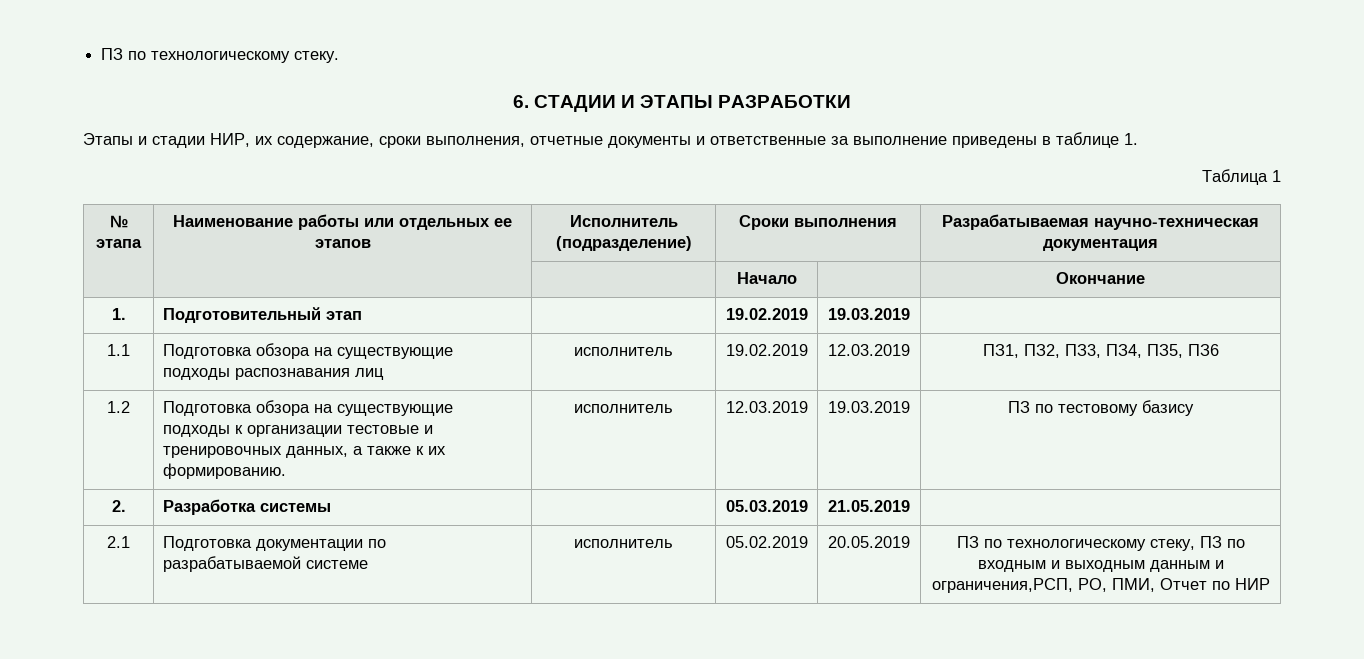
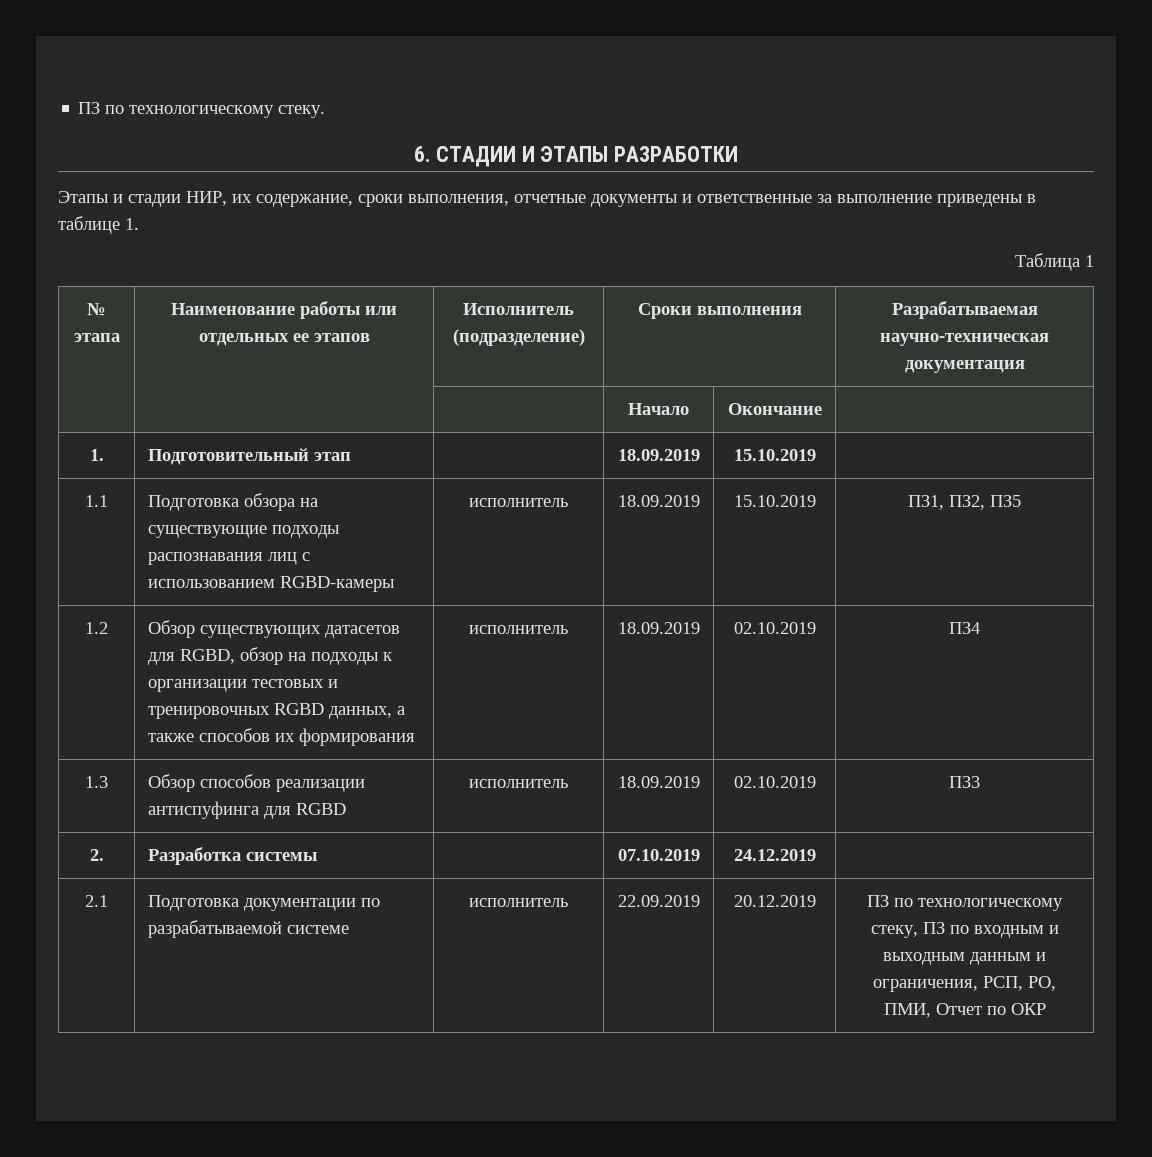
- | | | Начало | | Окончание
+ | | | Начало | Окончание |
- 1. | Подготовительный этап | | 19.02.2019 | 19.03.2019 |
+ 1. | Подготовительный этап | | 18.09.2019 | 15.10.2019 |
- 1.1 | Подготовка обзора на существующие подходы распознавания лиц | исполнитель | 19.02.2019 | 12.03.2019 | ПЗ1, ПЗ2, ПЗ3, ПЗ4, ПЗ5, ПЗ6
- 1.2 | Подготовка обзора на существующие подходы к организации тестовые и тренировочных данных, а также к их формированию. | исполнитель | 12.03.2019 | 19.03.2019 | ПЗ по тестовому базису
+ 1.1 | Подготовка обзора на существующие подходы распознавания лиц с использованием RGBD-камеры | исполнитель | 18.09.2019 | 15.10.2019 | ПЗ1, ПЗ2, ПЗ5
+ 1.2 | Обзор существующих датасетов для RGBD, обзор на подходы к организации тестовых и тренировочных RGBD данных, а также способов их формирования | исполнитель | 18.09.2019 | 02.10.2019 | ПЗ4
+ 1.3 | Обзор способов реализации антиспуфинга для RGBD | исполнитель | 18.09.2019 | 02.10.2019 | ПЗ3
- 2. | Разработка системы | | 05.03.2019 | 21.05.2019 |
+ 2. | Разработка системы | | 07.10.2019 | 24.12.2019 |
- 2.1 | Подготовка документации по разрабатываемой системе | исполнитель | 05.02.2019 | 20.05.2019 | ПЗ по технологическому стеку, ПЗ по входным и выходным данным и ограничения,РСП, РО, ПМИ, Отчет по НИР
+ 2.1 | Подготовка документации по разрабатываемой системе | исполнитель | 22.09.2019 | 20.12.2019 | ПЗ по технологическому стеку, ПЗ по входным и выходным данным и ограничения, РСП, РО, ПМИ, Отчет по ОКР

